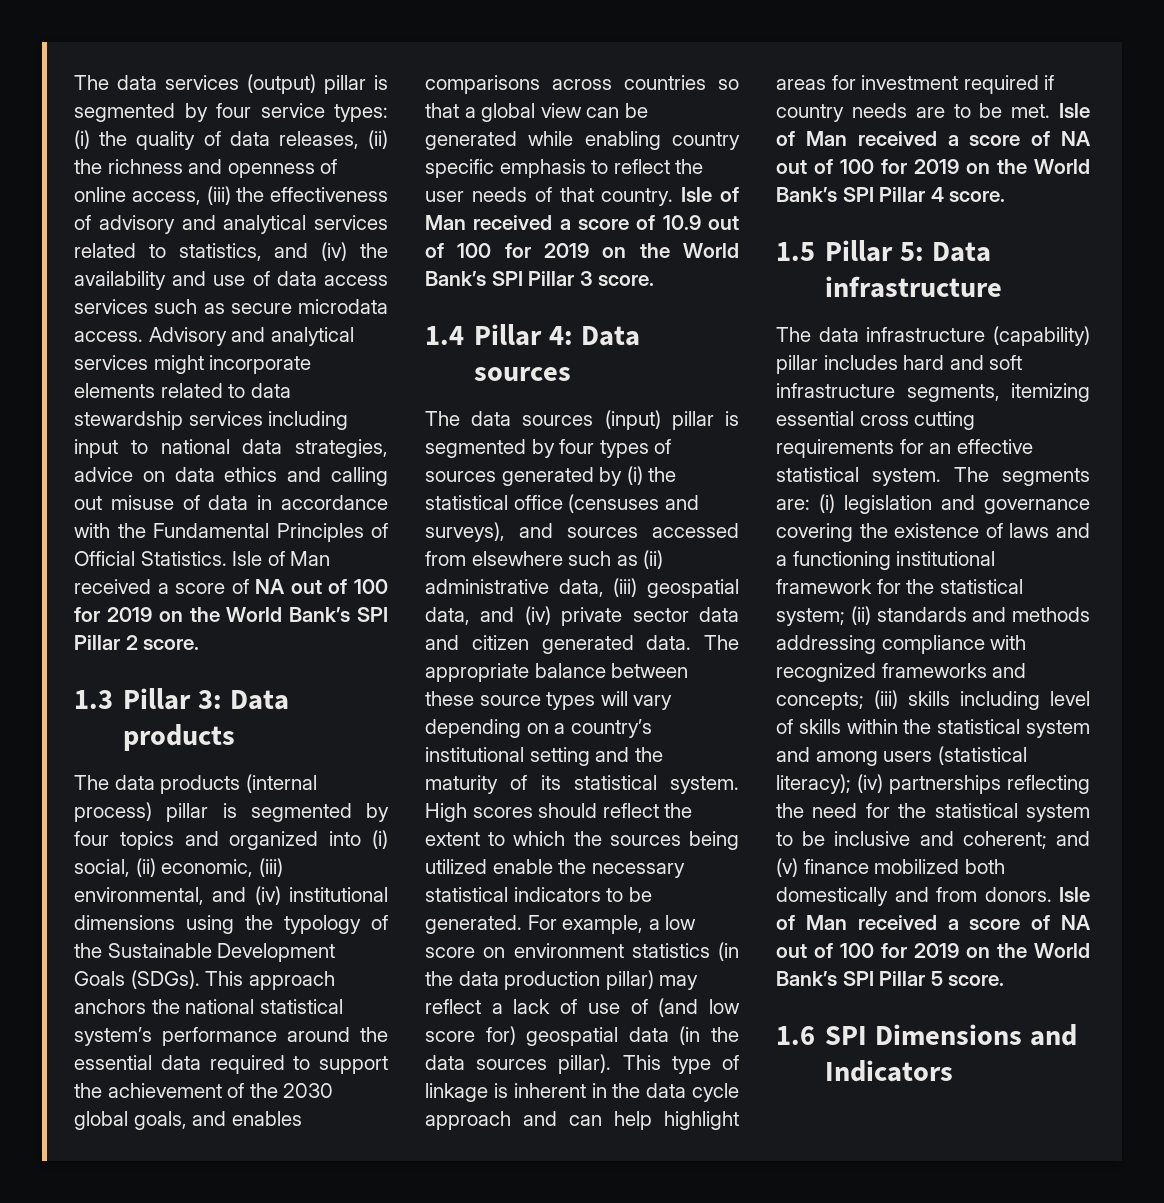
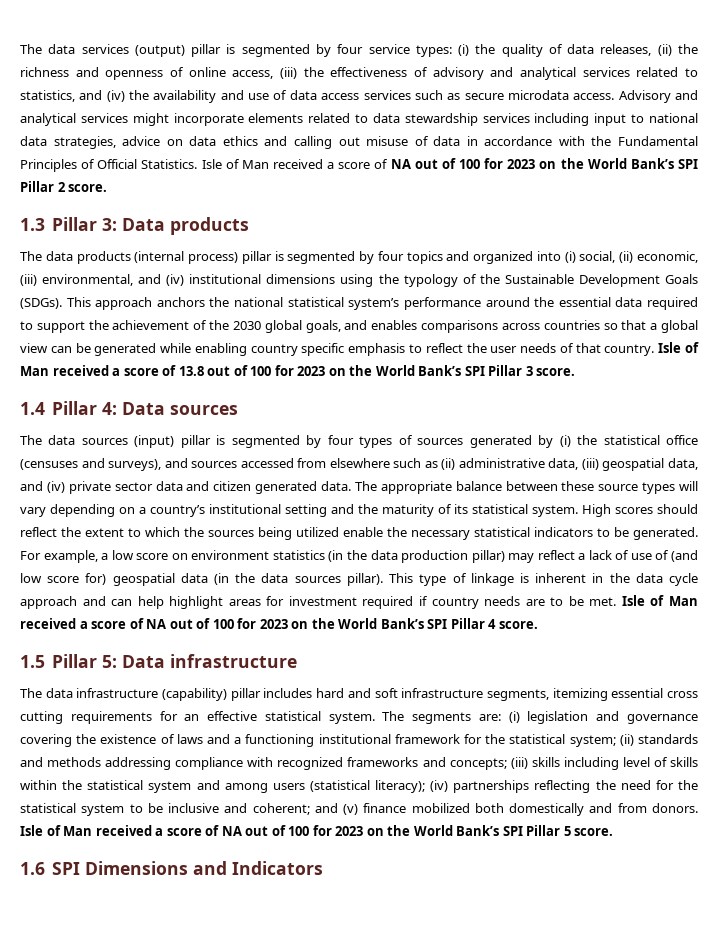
- Isle of Man received a score of NA out of 100 for 2019 on the World Bank’s SPI Pillar 2 score.
+ Isle of Man received a score of NA out of 100 for 2023 on the World Bank’s SPI Pillar 2 score.
- Isle of Man received a score of 10.9 out of 100 for 2019 on the World Bank’s SPI Pillar 3 score.
+ Isle of Man received a score of 13.8 out of 100 for 2023 on the World Bank’s SPI Pillar 3 score.
- Isle of Man received a score of NA out of 100 for 2019 on the World Bank’s SPI Pillar 4 score.
+ Isle of Man received a score of NA out of 100 for 2023 on the World Bank’s SPI Pillar 4 score.
- Isle of Man received a score of NA out of 100 for 2019 on the World Bank’s SPI Pillar 5 score.
+ Isle of Man received a score of NA out of 100 for 2023 on the World Bank’s SPI Pillar 5 score.

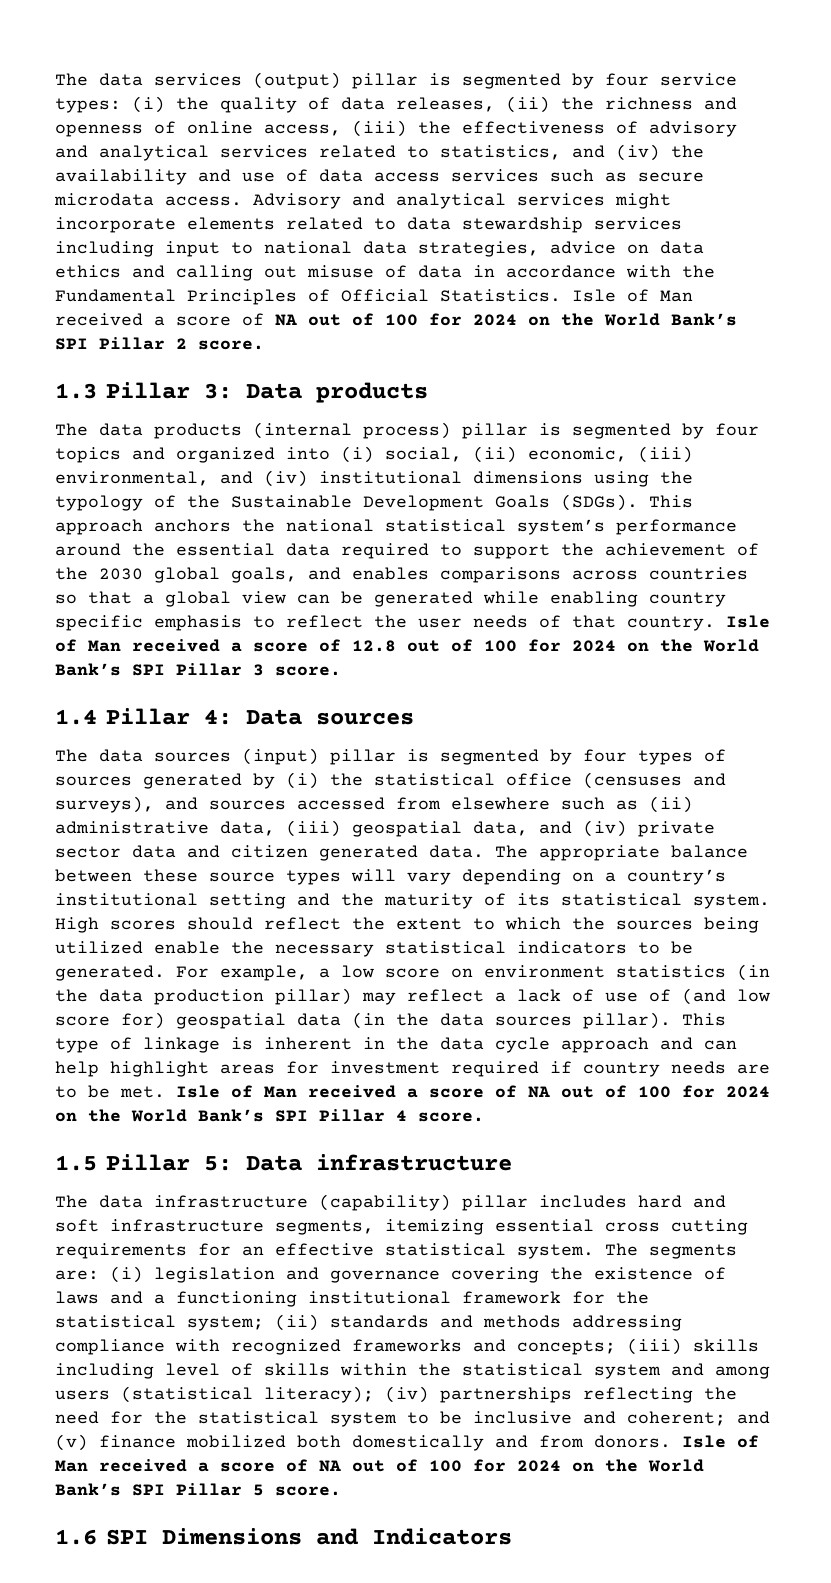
- Isle of Man received a score of NA out of 100 for 2023 on the World Bank’s SPI Pillar 2 score.
+ Isle of Man received a score of NA out of 100 for 2024 on the World Bank’s SPI Pillar 2 score.
- Isle of Man received a score of 13.8 out of 100 for 2023 on the World Bank’s SPI Pillar 3 score.
+ Isle of Man received a score of 12.8 out of 100 for 2024 on the World Bank’s SPI Pillar 3 score.
- Isle of Man received a score of NA out of 100 for 2023 on the World Bank’s SPI Pillar 4 score.
+ Isle of Man received a score of NA out of 100 for 2024 on the World Bank’s SPI Pillar 4 score.
- Isle of Man received a score of NA out of 100 for 2023 on the World Bank’s SPI Pillar 5 score.
+ Isle of Man received a score of NA out of 100 for 2024 on the World Bank’s SPI Pillar 5 score.

